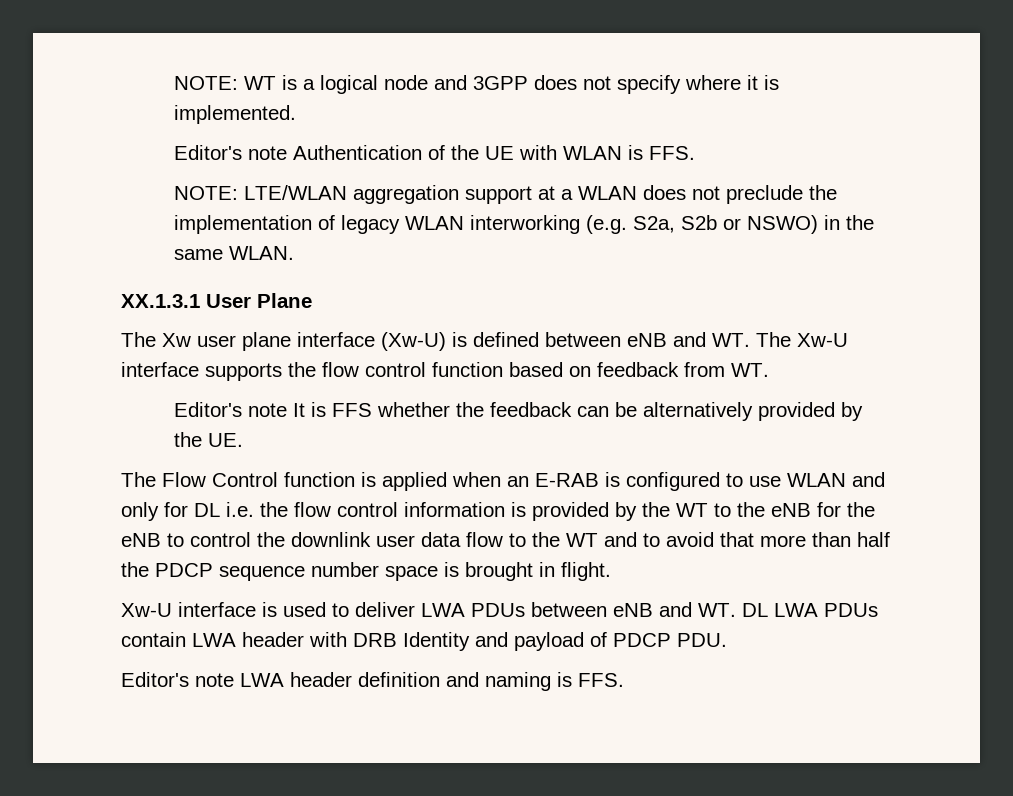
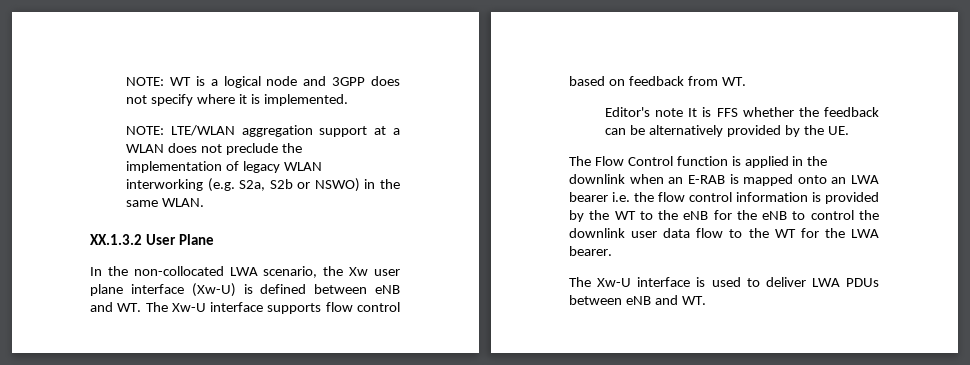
- Editor's note Authentication of the UE with WLAN is FFS.
- XX.1.3.1 User Plane
+ XX.1.3.2 User Plane
- The Xw user plane interface (Xw-U) is defined between eNB and WT. The Xw-U interface supports the flow control function based on feedback from WT.
+ In the non-collocated LWA scenario, the Xw user plane interface (Xw-U) is defined between eNB and WT. The Xw-U interface supports flow control based on feedback from WT.
- The Flow Control function is applied when an E-RAB is configured to use WLAN and only for DL i.e. the flow control information is provided by the WT to the eNB for the eNB to control the downlink user data flow to the WT and to avoid that more than half the PDCP sequence number space is brought in flight.
- Xw-U interface is used to deliver LWA PDUs between eNB and WT. DL LWA PDUs contain LWA header with DRB Identity and payload of PDCP PDU.
- Editor's note LWA header definition and naming is FFS.
+ The Flow Control function is applied in the downlink when an E-RAB is mapped onto an LWA bearer i.e. the flow control information is provided by the WT to the eNB for the eNB to control the downlink user data flow to the WT for the LWA bearer.
+ The Xw-U interface is used to deliver LWA PDUs between eNB and WT.

